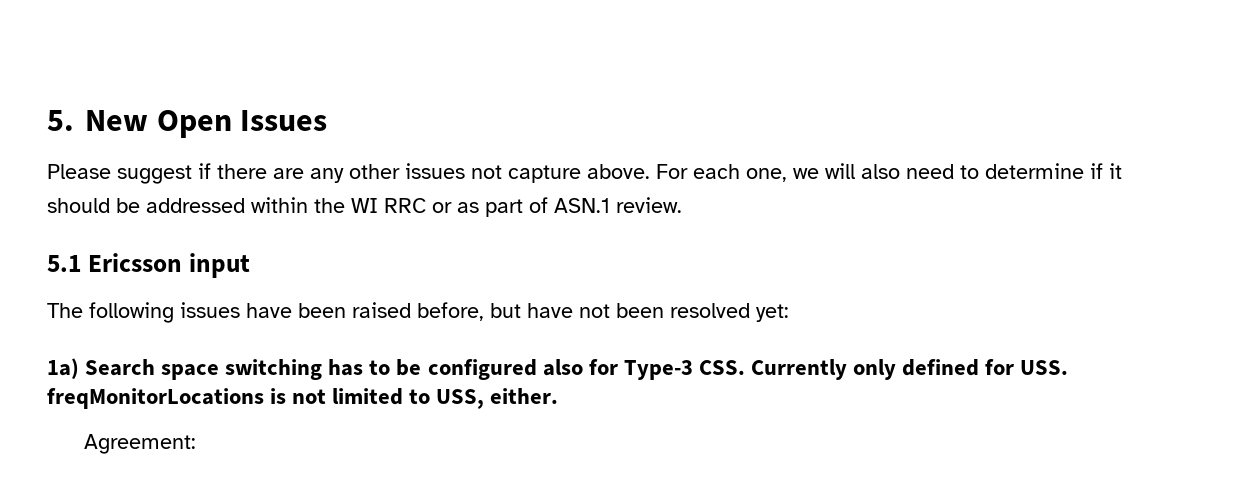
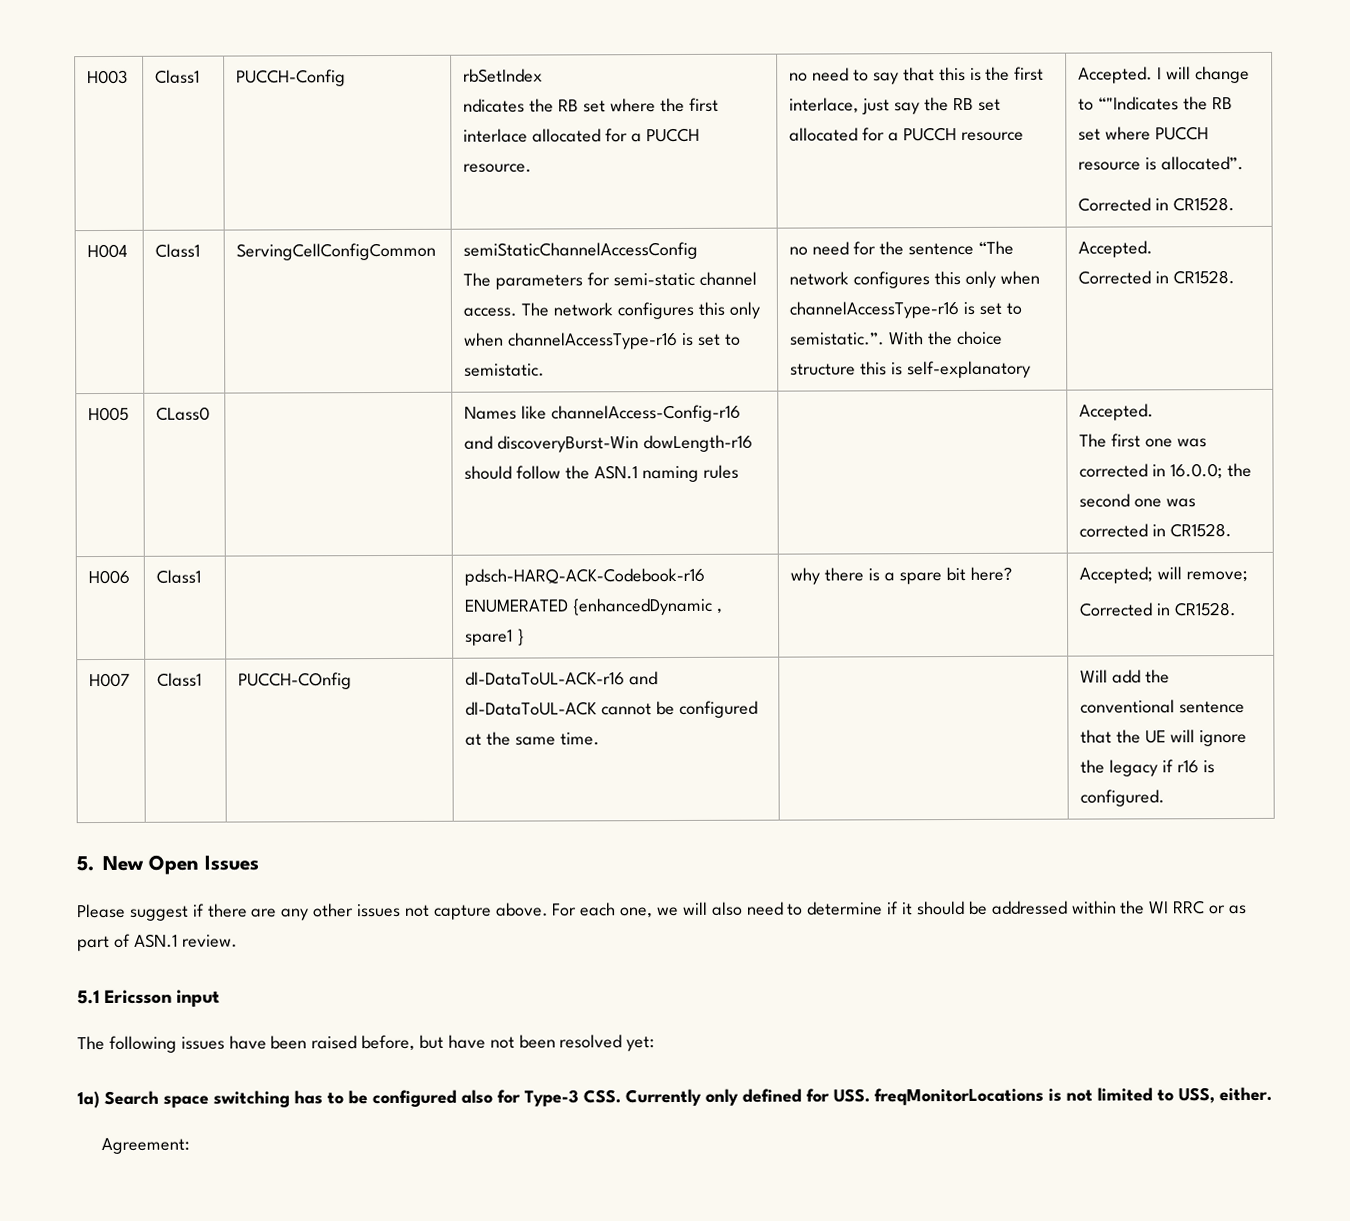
+ H003 | Class1 | PUCCH-Config | rbSetIndex
+ ndicates the RB set where the first interlace allocated for a PUCCH resource. | no need to say that this is the first interlace, just say the RB set allocated for a PUCCH resource | Accepted. I will change to “"Indicates the RB set where PUCCH resource is allocated”.
+ Corrected in CR1528.
+ H004 | Class1 | ServingCellConfigCommon | semiStaticChannelAccessConfig
+ The parameters for semi-static channel access. The network configures this only when channelAccessType-r16 is set to semistatic. | no need for the sentence “The network configures this only when channelAccessType-r16 is set to semistatic.”. With the choice structure this is self-explanatory | Accepted.
+ Corrected in CR1528.
+ H005 | CLass0 | | Names like channelAccess-Config-r16 and discoveryBurst-Win dowLength-r16 should follow the ASN.1 naming rules | | Accepted.
+ The first one was corrected in 16.0.0; the second one was corrected in CR1528.
+ H006 | Class1 | | pdsch-HARQ-ACK-Codebook-r16 ENUMERATED {enhancedDynamic , spare1 } | why there is a spare bit here? | Accepted; will remove;
+ Corrected in CR1528.
+ H007 | Class1 | PUCCH-COnfig | dl-DataToUL-ACK-r16 and dl-DataToUL-ACK cannot be configured at the same time. | | Will add the conventional sentence that the UE will ignore the legacy if r16 is configured.

